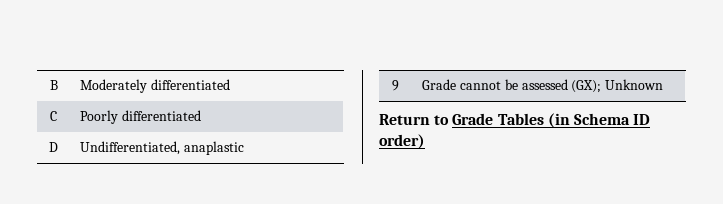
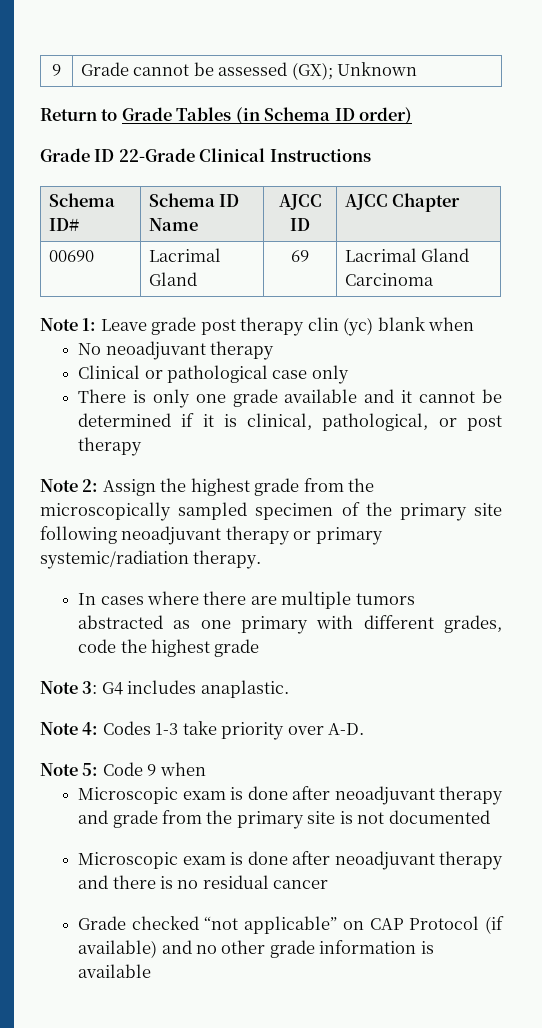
- B | Moderately differentiated
- C | Poorly differentiated
- D | Undifferentiated, anaplastic
+ Grade ID 22-Grade Clinical Instructions
+ Schema ID# | Schema ID Name | AJCC ID | AJCC Chapter
+ 00690 | Lacrimal Gland | 69 | Lacrimal Gland Carcinoma
+ Note 1: Leave grade post therapy clin (yc) blank when
+ No neoadjuvant therapy
+ Clinical or pathological case only
+ There is only one grade available and it cannot be determined if it is clinical, pathological, or post therapy
+ Note 2: Assign the highest grade from the microscopically sampled specimen of the primary site following neoadjuvant therapy or primary systemic/radiation therapy.
+ In cases where there are multiple tumors abstracted as one primary with different grades, code the highest grade
+ Note 3: G4 includes anaplastic.
+ Note 4: Codes 1-3 take priority over A-D.
+ Note 5: Code 9 when
+ Microscopic exam is done after neoadjuvant therapy and grade from the primary site is not documented
+ Microscopic exam is done after neoadjuvant therapy and there is no residual cancer
+ Grade checked “not applicable” on CAP Protocol (if available) and no other grade information is available

